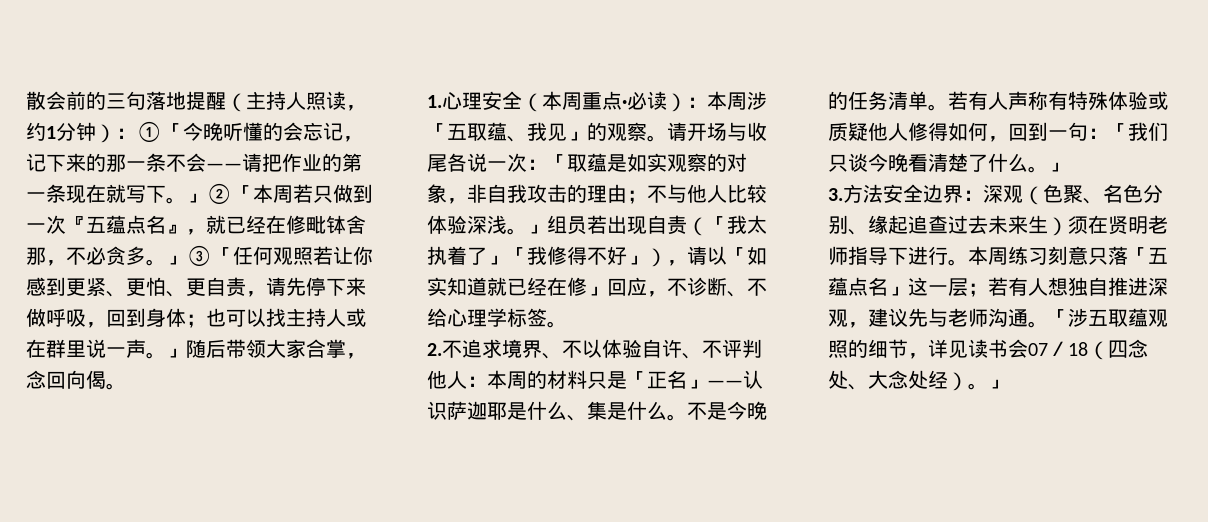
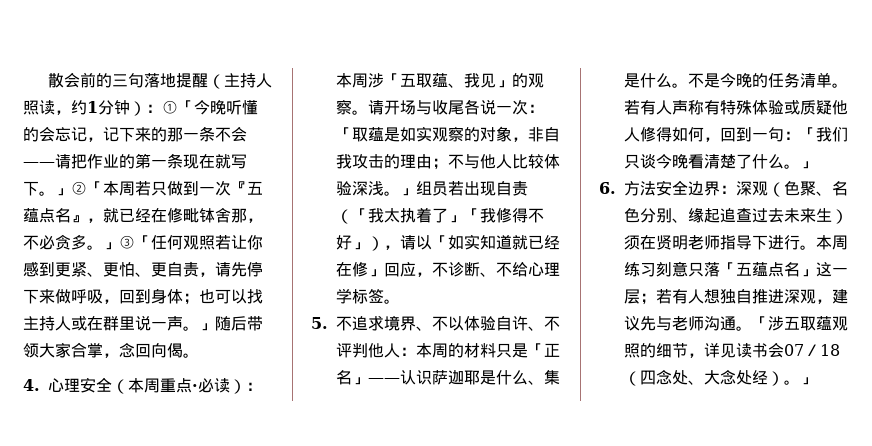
- 1.心理安全（本周重点·必读）：本周涉「五取蕴、我见」的观察。
+ 4.心理安全（本周重点·必读）：本周涉「五取蕴、我见」的观察。
- 2.不追求境界、不以体验自许、不评判他人：本周的材料只是「正名」——认识萨迦耶是什么、集是什么。
+ 5.不追求境界、不以体验自许、不评判他人：本周的材料只是「正名」——认识萨迦耶是什么、集是什么。
- 3.方法安全边界：深观（色聚、名色分别、缘起追查过去未来生）须在贤明老师指导下进行。
+ 6.方法安全边界：深观（色聚、名色分别、缘起追查过去未来生）须在贤明老师指导下进行。

